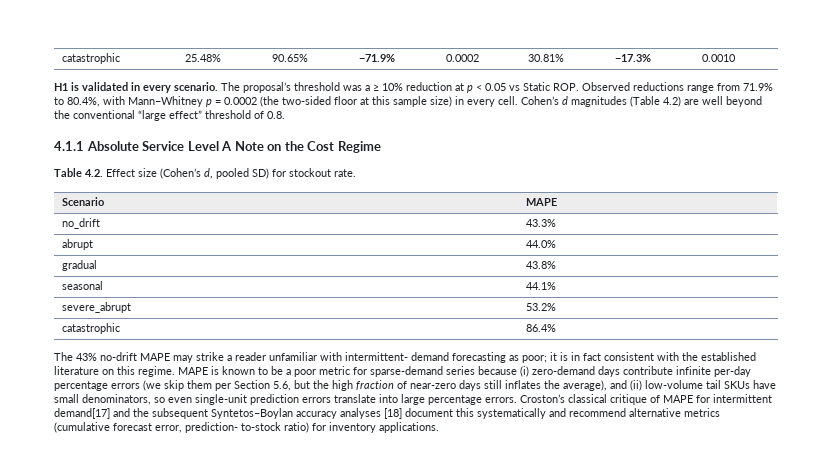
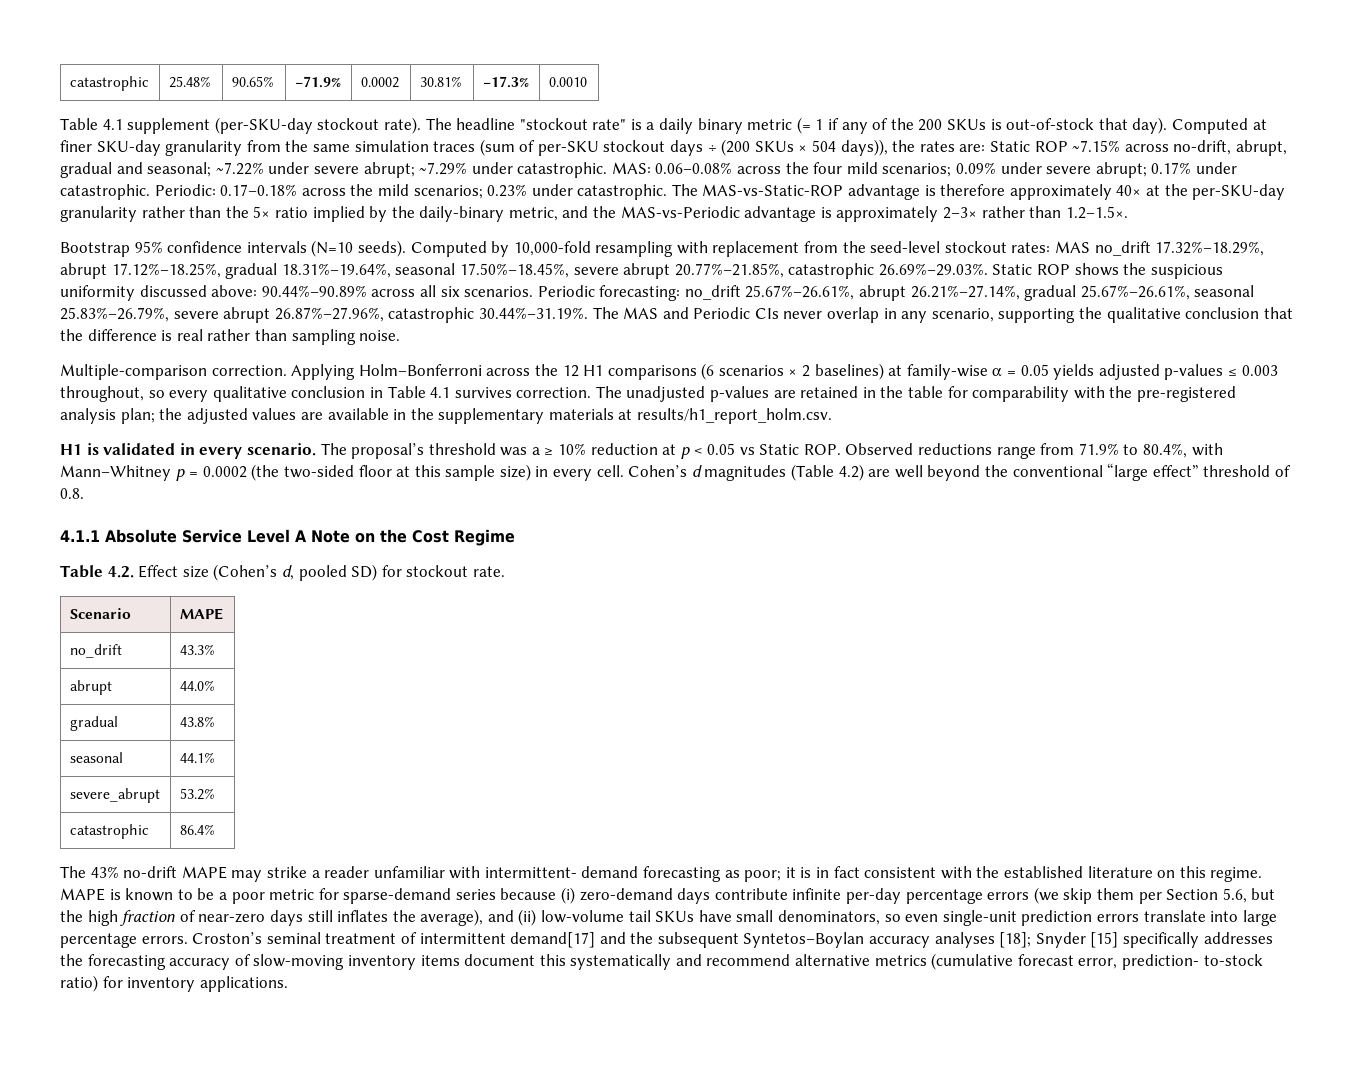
+ Table 4.1 supplement (per-SKU-day stockout rate). The headline "stockout rate" is a daily binary metric (= 1 if any of the 200 SKUs is out-of-stock that day). Computed at finer SKU-day granularity from the same simulation traces (sum of per-SKU stockout days ÷ (200 SKUs × 504 days)), the rates are: Static ROP ~7.15% across no-drift, abrupt, gradual and seasonal; ~7.22% under severe abrupt; ~7.29% under catastrophic. MAS: 0.06–0.08% across the four mild scenarios; 0.09% under severe abrupt; 0.17% under catastrophic. Periodic: 0.17–0.18% across the mild scenarios; 0.23% under catastrophic. The MAS-vs-Static-ROP advantage is therefore approximately 40× at the per-SKU-day granularity rather than the 5× ratio implied by the daily-binary metric, and the MAS-vs-Periodic advantage is approximately 2–3× rather than 1.2–1.5×.
+ Bootstrap 95% confidence intervals (N=10 seeds). Computed by 10,000-fold resampling with replacement from the seed-level stockout rates: MAS no_drift 17.32%–18.29%, abrupt 17.12%–18.25%, gradual 18.31%–19.64%, seasonal 17.50%–18.45%, severe abrupt 20.77%–21.85%, catastrophic 26.69%–29.03%. Static ROP shows the suspicious uniformity discussed above: 90.44%–90.89% across all six scenarios. Periodic forecasting: no_drift 25.67%–26.61%, abrupt 26.21%–27.14%, gradual 25.67%–26.61%, seasonal 25.83%–26.79%, severe abrupt 26.87%–27.96%, catastrophic 30.44%–31.19%. The MAS and Periodic CIs never overlap in any scenario, supporting the qualitative conclusion that the difference is real rather than sampling noise.
+ Multiple-comparison correction. Applying Holm–Bonferroni across the 12 H1 comparisons (6 scenarios × 2 baselines) at family-wise α = 0.05 yields adjusted p-values ≤ 0.003 throughout, so every qualitative conclusion in Table 4.1 survives correction. The unadjusted p-values are retained in the table for comparability with the pre-registered analysis plan; the adjusted values are available in the supplementary materials at results/h1_report_holm.csv.
- Croston’s classical critique of MAPE for intermittent demand[17] and the subsequent Syntetos–Boylan accuracy analyses [18] document this systematically and recommend alternative metrics (cumulative forecast error, prediction- to-stock ratio) for inventory applications.
+ Croston’s seminal treatment of intermittent demand[17] and the subsequent Syntetos–Boylan accuracy analyses [18]; Snyder [15] specifically addresses the forecasting accuracy of slow-moving inventory items document this systematically and recommend alternative metrics (cumulative forecast error, prediction- to-stock ratio) for inventory applications.

